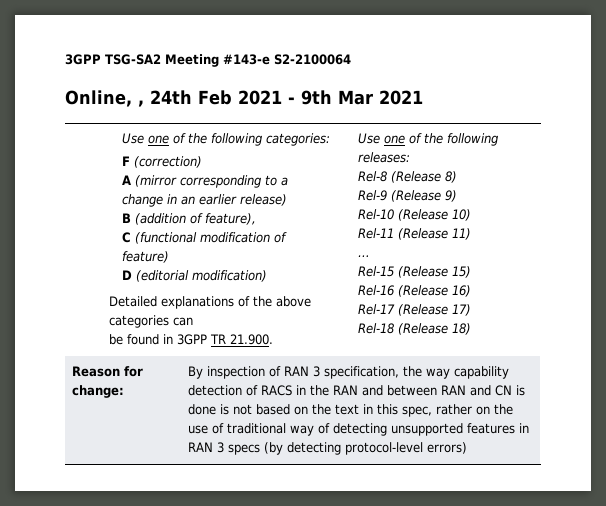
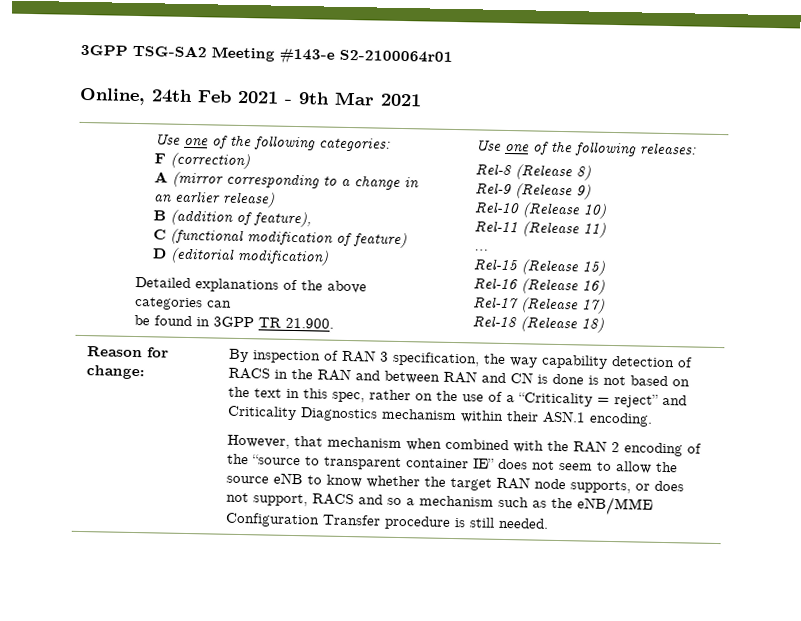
- 3GPP TSG-SA2 Meeting #143-e S2-2100064
+ 3GPP TSG-SA2 Meeting #143-e S2-2100064r01
- Online, , 24th Feb 2021 - 9th Mar 2021
+ Online, 24th Feb 2021 - 9th Mar 2021
- By inspection of RAN 3 specification, the way capability detection of RACS in the RAN and between RAN and CN is done is not based on the text in this spec, rather on the use of traditional way of detecting unsupported features in RAN 3 specs (by detecting protocol-level errors)
+ By inspection of RAN 3 specification, the way capability detection of RACS in the RAN and between RAN and CN is done is not based on the text in this spec, rather on the use of a “Criticality = reject” and Criticality Diagnostics mechanism within their ASN.1 encoding.
+ However, that mechanism when combined with the RAN 2 encoding of the “source to transparent container IE” does not seem to allow the source eNB to know whether the target RAN node supports, or does not support, RACS and so a mechanism such as the eNB/MME Configuration Transfer procedure is still needed.

